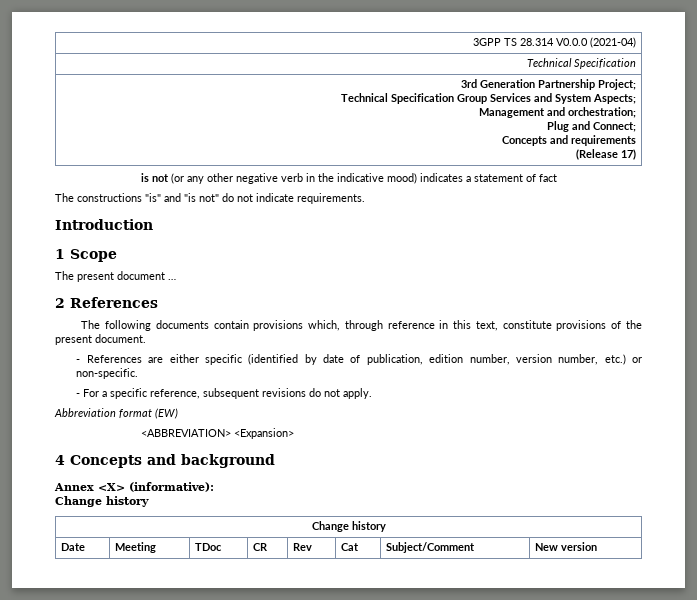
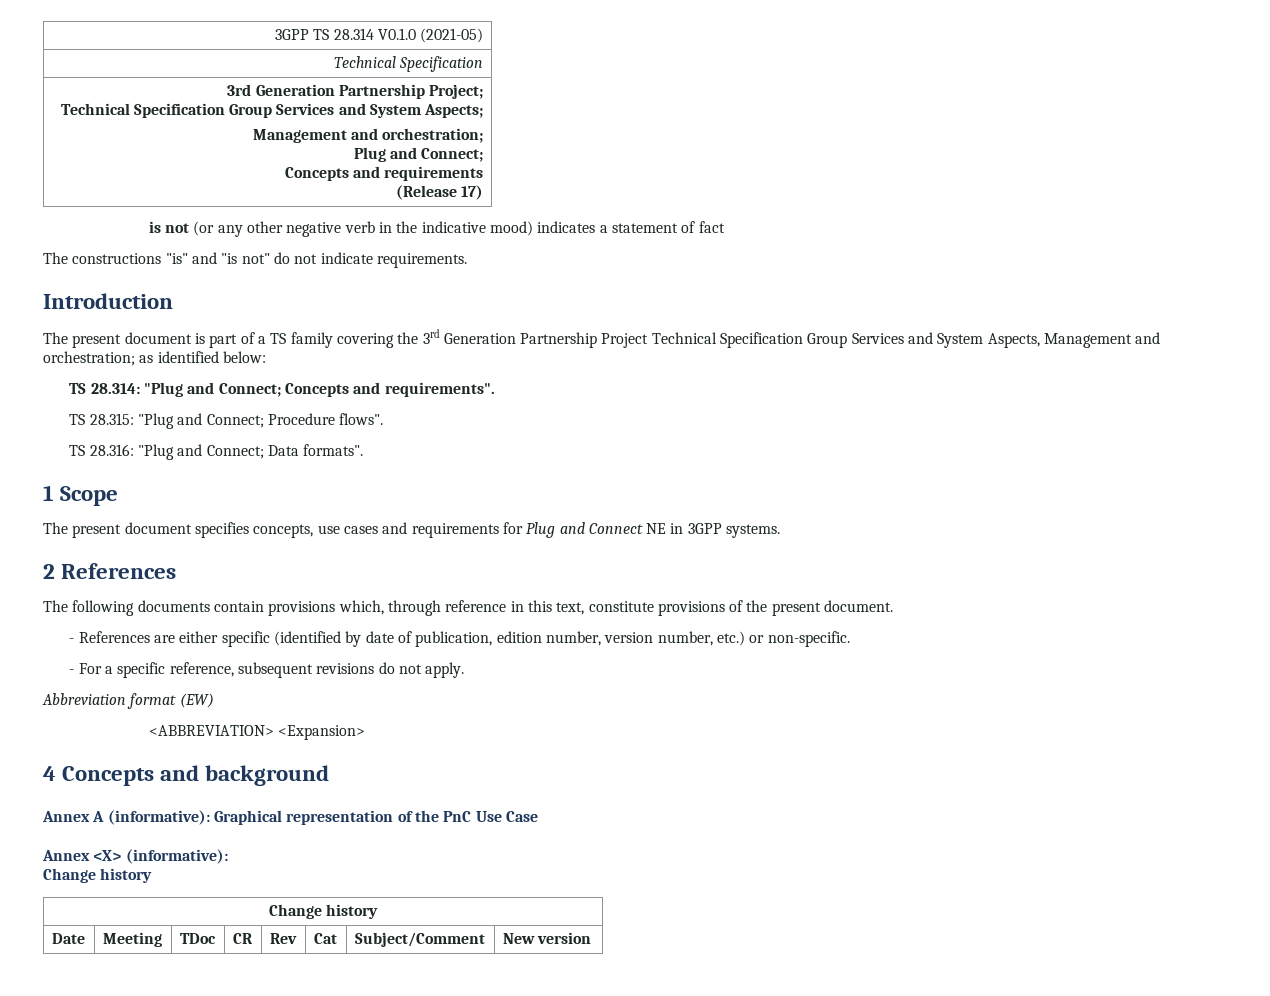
- 3GPP TS 28.314 V0.0.0 (2021-04)
+ 3GPP TS 28.314 V0.1.0 (2021-05)
+ The present document is part of a TS family covering the 3rd Generation Partnership Project Technical Specification Group Services and System Aspects, Management and orchestration; as identified below:
+ TS 28.314: "Plug and Connect; Concepts and requirements".
+ TS 28.315: "Plug and Connect; Procedure flows".
+ TS 28.316: "Plug and Connect; Data formats".
- The present document …
+ The present document specifies concepts, use cases and requirements for Plug and Connect NE in 3GPP systems.
+ Annex A (informative): Graphical representation of the PnC Use Case

